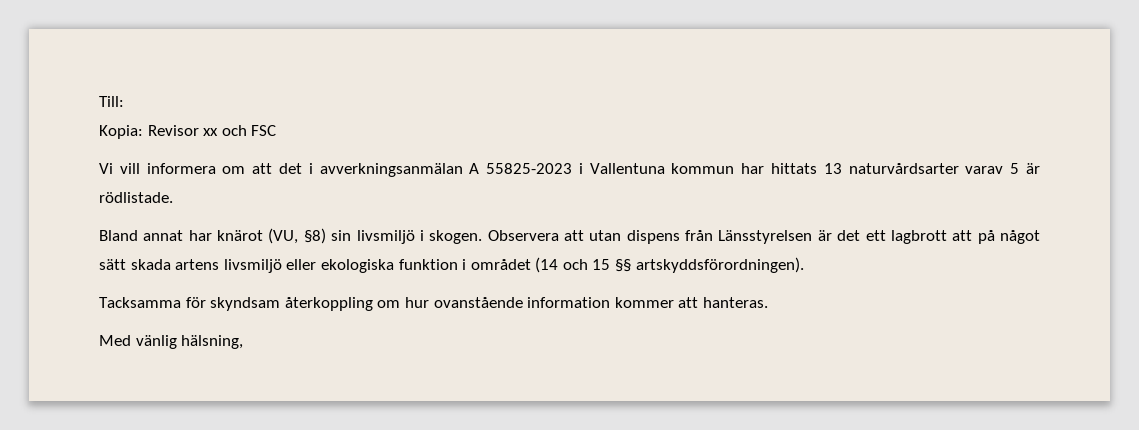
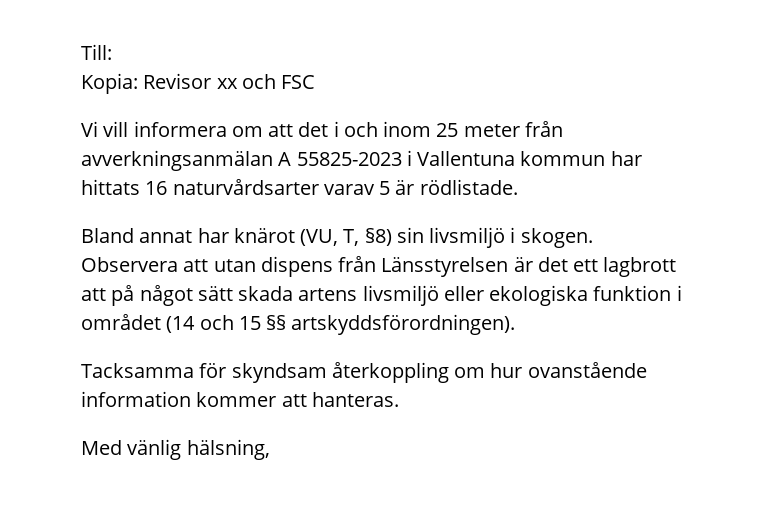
- Vi vill informera om att det i avverkningsanmälan A 55825-2023 i Vallentuna kommun har hittats 13 naturvårdsarter varav 5 är rödlistade.
+ Vi vill informera om att det i och inom 25 meter från avverkningsanmälan A 55825-2023 i Vallentuna kommun har hittats 16 naturvårdsarter varav 5 är rödlistade.
- Bland annat har knärot (VU, §8) sin livsmiljö i skogen.
+ Bland annat har knärot (VU, T, §8) sin livsmiljö i skogen.

